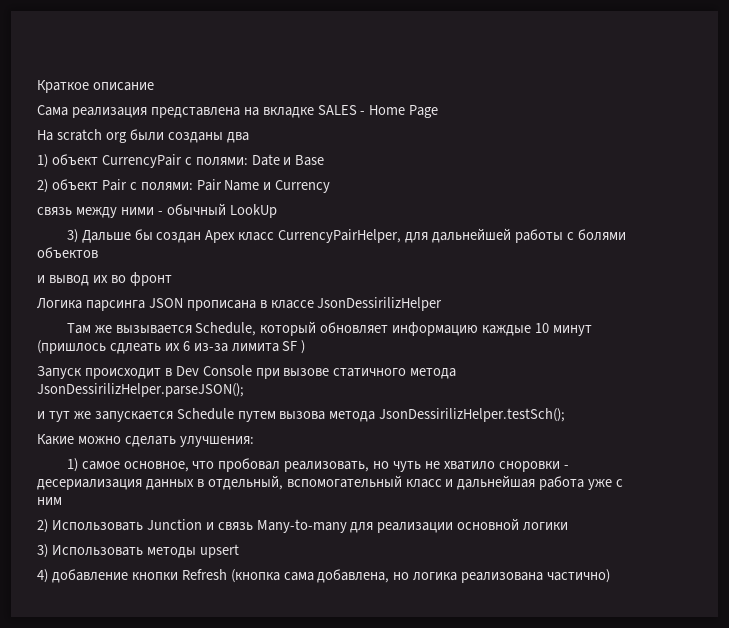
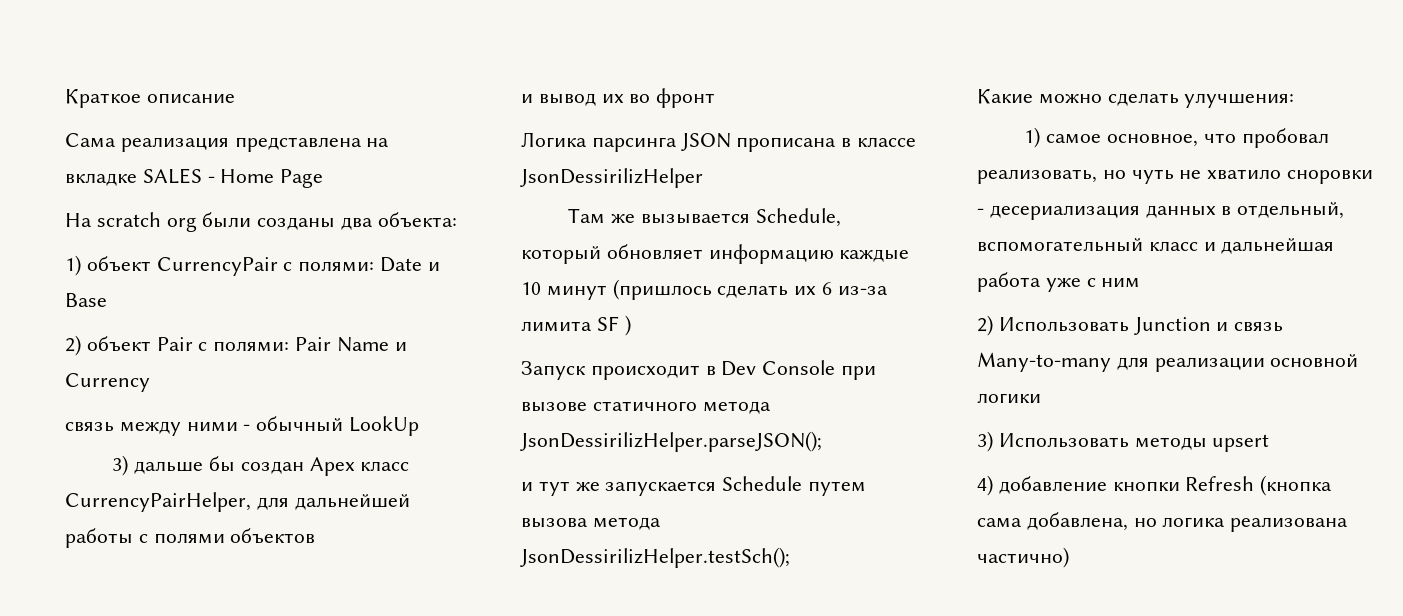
- На scratch org были созданы два
+ На scratch org были созданы два объекта:
- 3) Дальше бы создан Apex класс CurrencyPairHelper, для дальнейшей работы с болями объектов
+ 3) дальше бы создан Apex класс CurrencyPairHelper, для дальнейшей работы с полями объектов
- Там же вызывается Schedule, который обновляет информацию каждые 10 минут (пришлось сдлеать их 6 из-за лимита SF )
+ Там же вызывается Schedule, который обновляет информацию каждые 10 минут (пришлось сделать их 6 из-за лимита SF )

